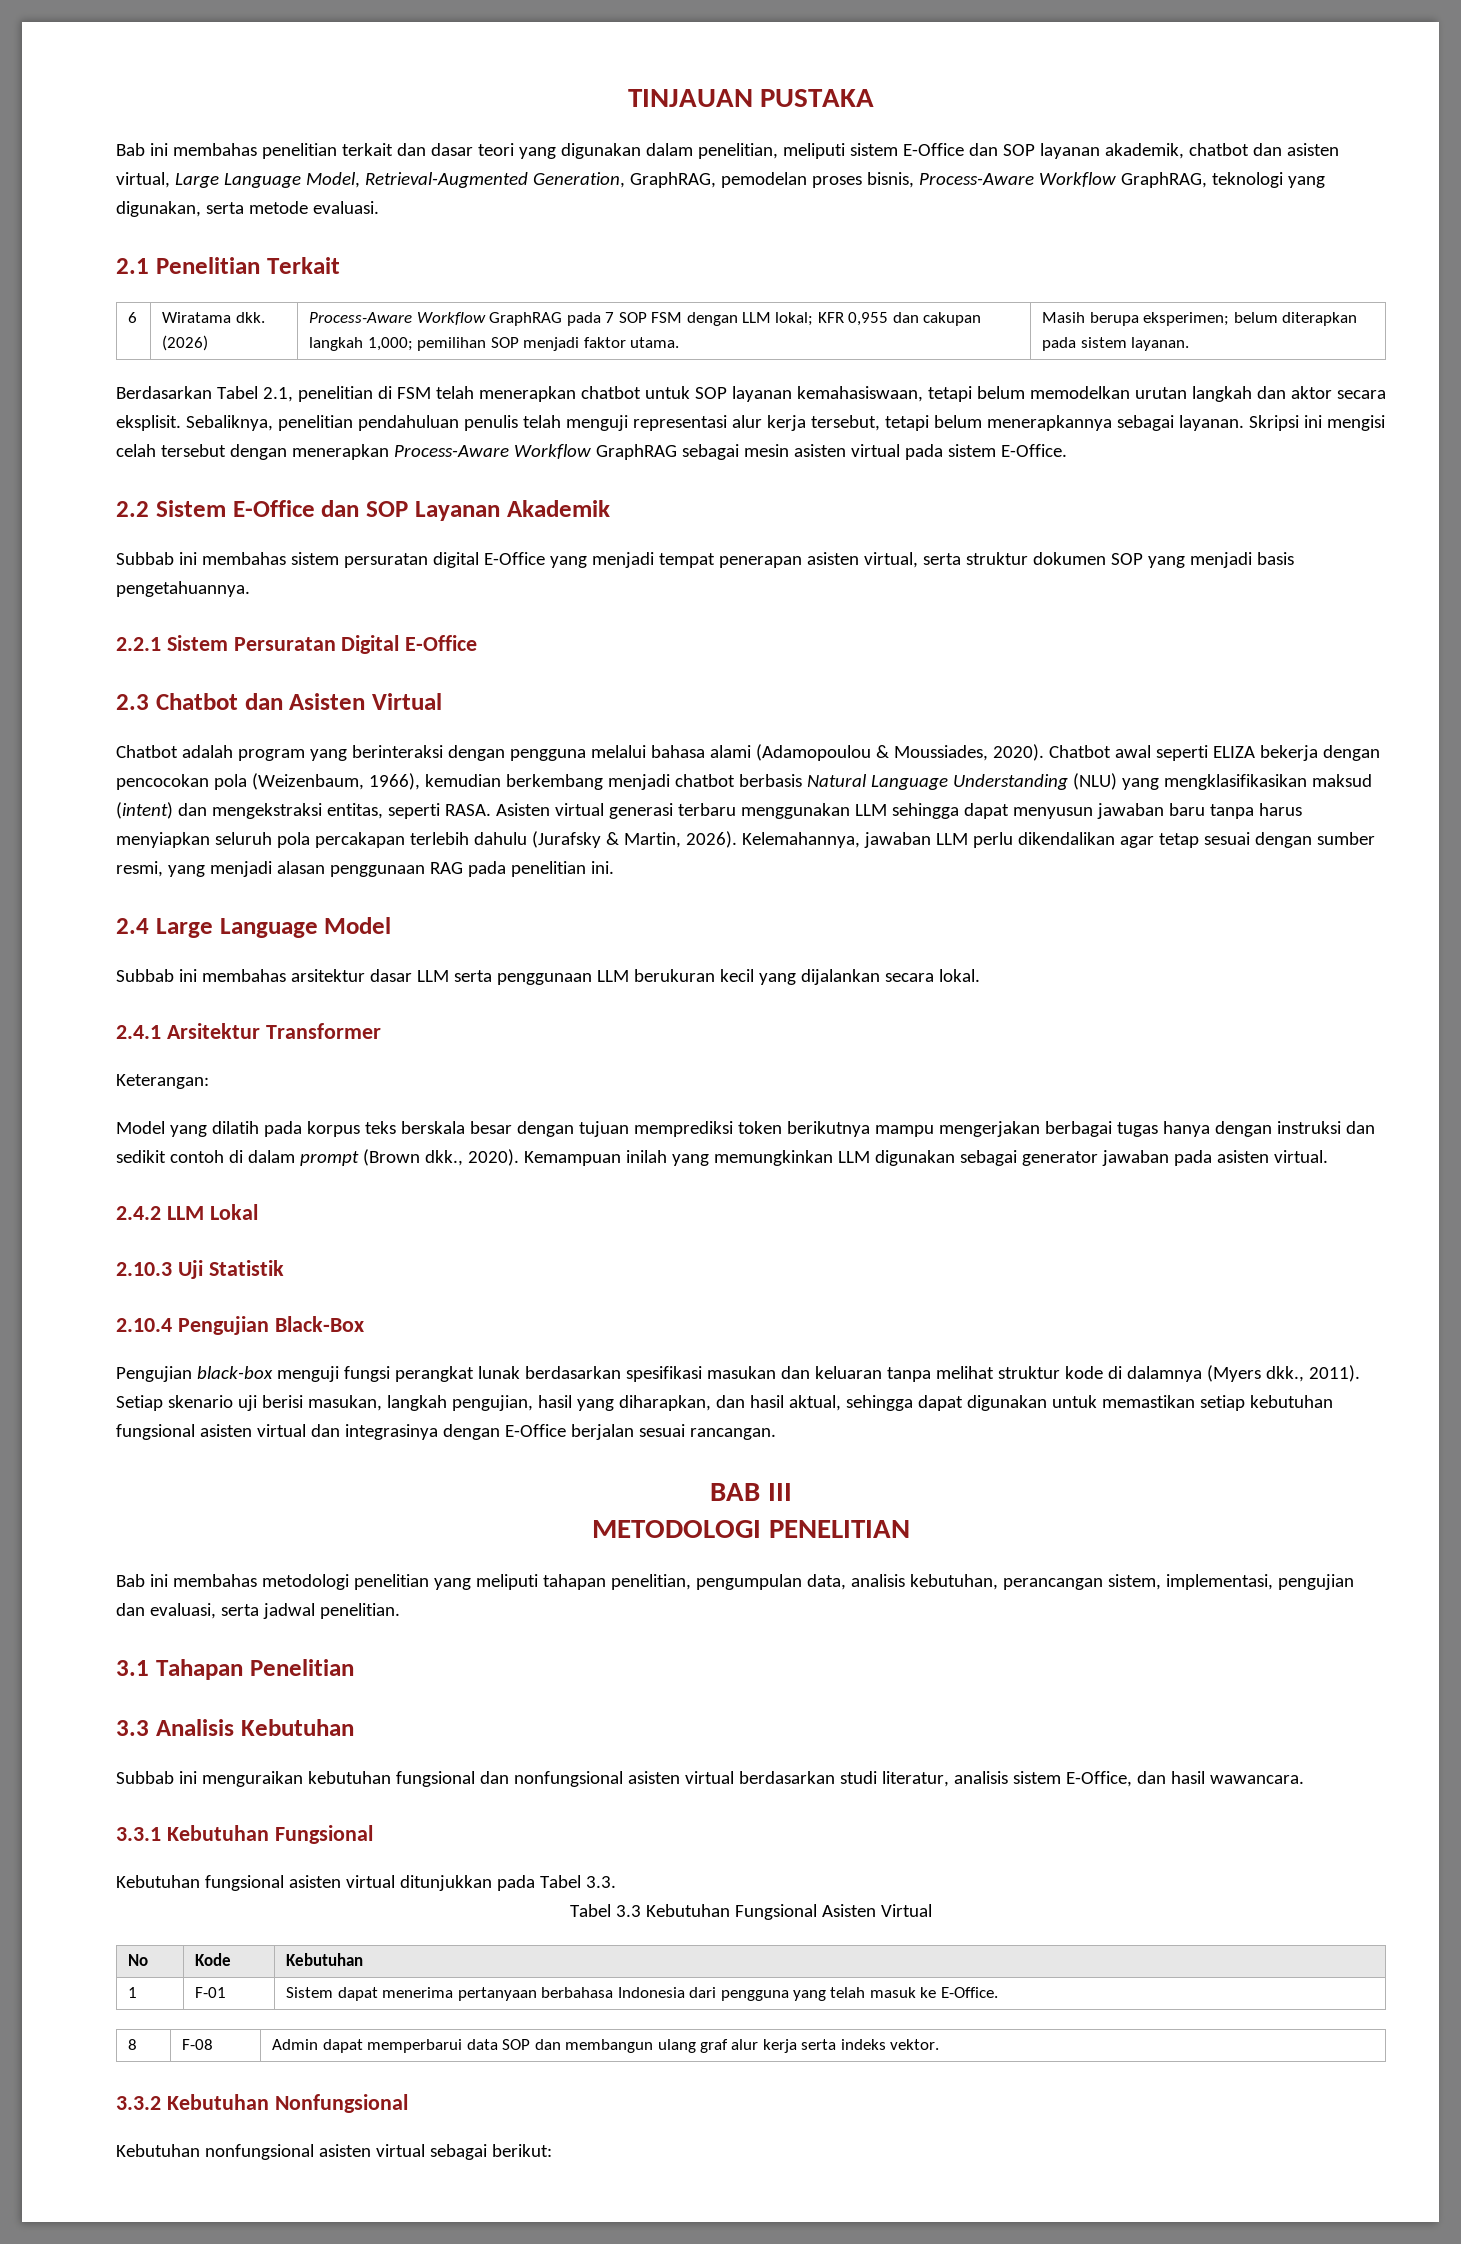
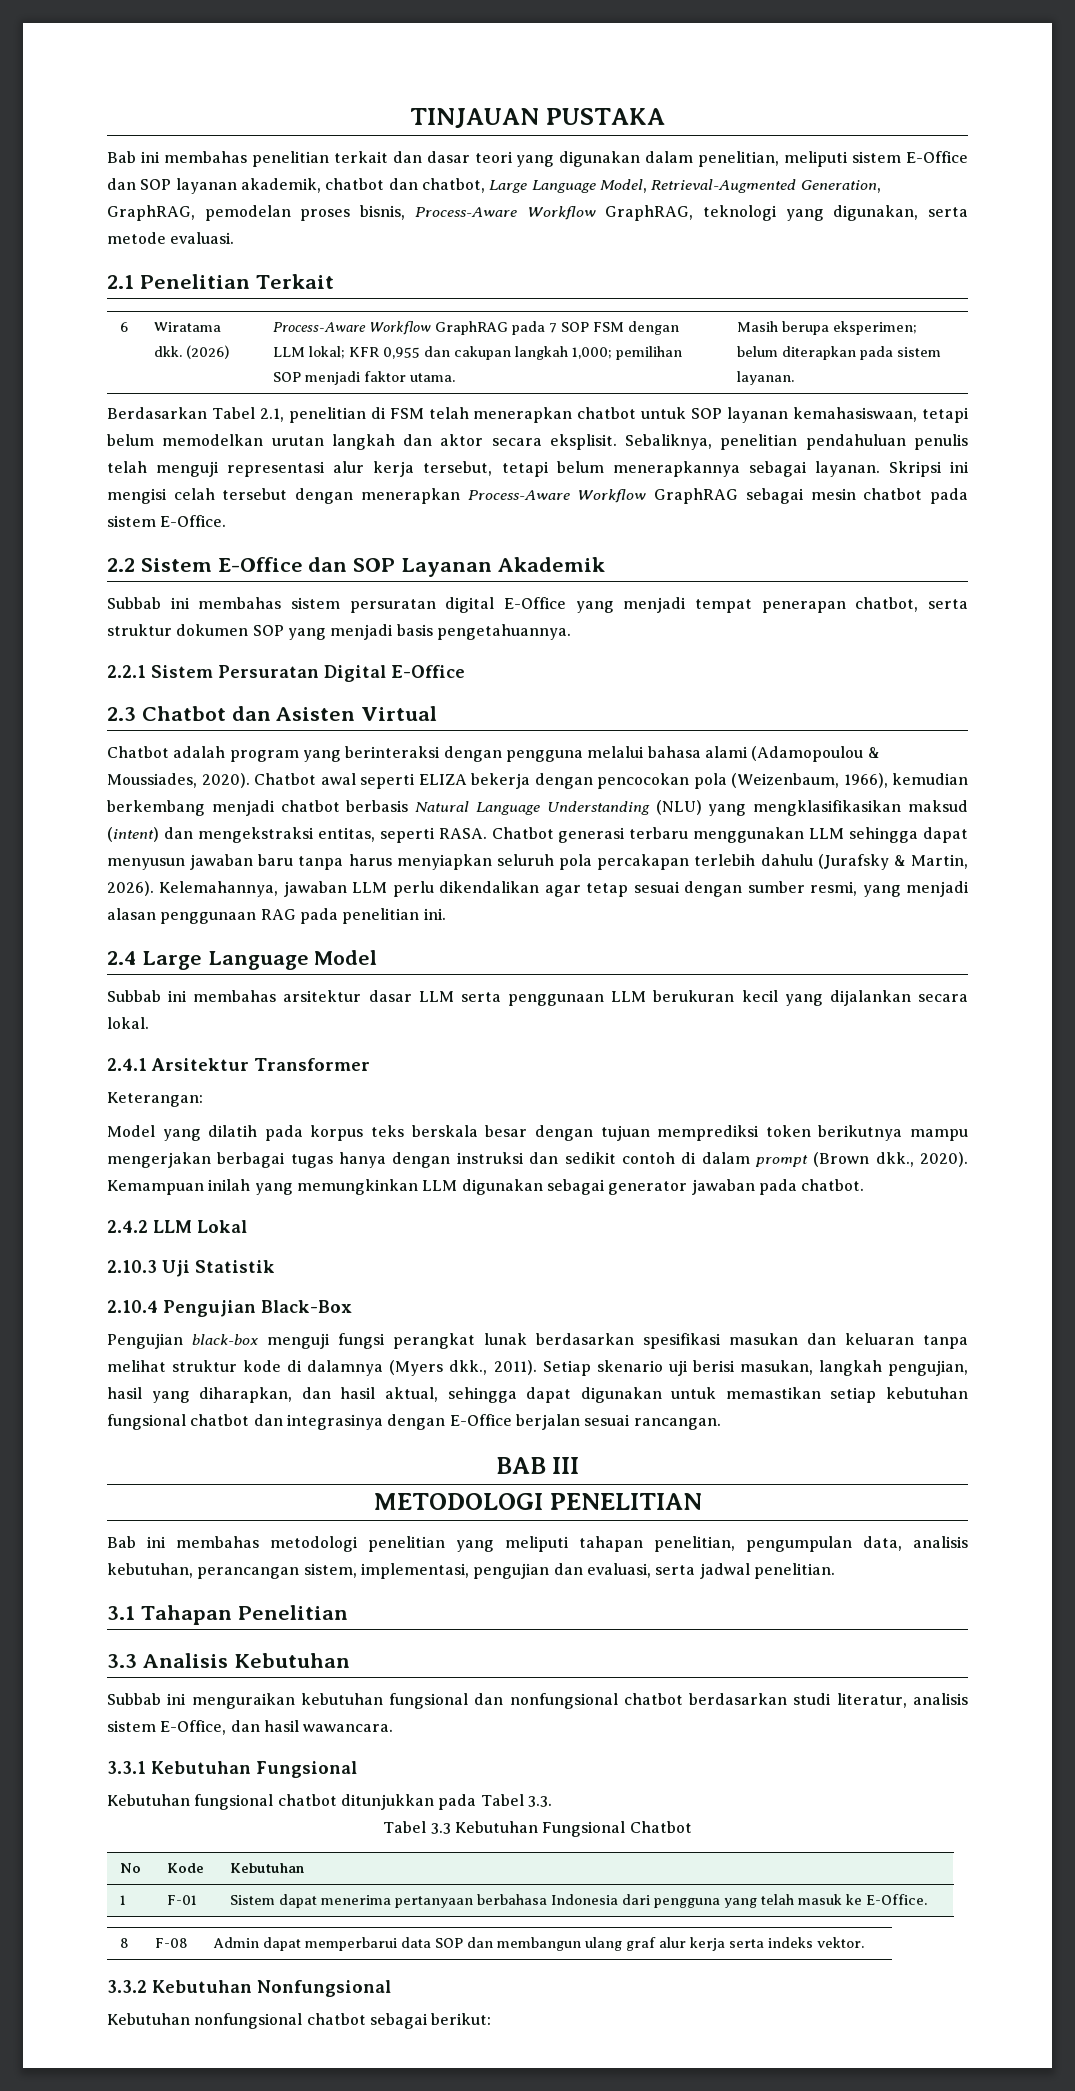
- Bab ini membahas penelitian terkait dan dasar teori yang digunakan dalam penelitian, meliputi sistem E-Office dan SOP layanan akademik, chatbot dan asisten virtual, Large Language Model, Retrieval-Augmented Generation, GraphRAG, pemodelan proses bisnis, Process-Aware Workflow GraphRAG, teknologi yang digunakan, serta metode evaluasi.
+ Bab ini membahas penelitian terkait dan dasar teori yang digunakan dalam penelitian, meliputi sistem E-Office dan SOP layanan akademik, chatbot dan chatbot, Large Language Model, Retrieval-Augmented Generation, GraphRAG, pemodelan proses bisnis, Process-Aware Workflow GraphRAG, teknologi yang digunakan, serta metode evaluasi.
- Skripsi ini mengisi celah tersebut dengan menerapkan Process-Aware Workflow GraphRAG sebagai mesin asisten virtual pada sistem E-Office.
+ Skripsi ini mengisi celah tersebut dengan menerapkan Process-Aware Workflow GraphRAG sebagai mesin chatbot pada sistem E-Office.
- Subbab ini membahas sistem persuratan digital E-Office yang menjadi tempat penerapan asisten virtual, serta struktur dokumen SOP yang menjadi basis pengetahuannya.
+ Subbab ini membahas sistem persuratan digital E-Office yang menjadi tempat penerapan chatbot, serta struktur dokumen SOP yang menjadi basis pengetahuannya.
- Asisten virtual generasi terbaru menggunakan LLM sehingga dapat menyusun jawaban baru tanpa harus menyiapkan seluruh pola percakapan terlebih dahulu (Jurafsky & Martin, 2026).
+ Chatbot generasi terbaru menggunakan LLM sehingga dapat menyusun jawaban baru tanpa harus menyiapkan seluruh pola percakapan terlebih dahulu (Jurafsky & Martin, 2026).
- Kemampuan inilah yang memungkinkan LLM digunakan sebagai generator jawaban pada asisten virtual.
+ Kemampuan inilah yang memungkinkan LLM digunakan sebagai generator jawaban pada chatbot.
- Setiap skenario uji berisi masukan, langkah pengujian, hasil yang diharapkan, dan hasil aktual, sehingga dapat digunakan untuk memastikan setiap kebutuhan fungsional asisten virtual dan integrasinya dengan E-Office berjalan sesuai rancangan.
+ Setiap skenario uji berisi masukan, langkah pengujian, hasil yang diharapkan, dan hasil aktual, sehingga dapat digunakan untuk memastikan setiap kebutuhan fungsional chatbot dan integrasinya dengan E-Office berjalan sesuai rancangan.
- Subbab ini menguraikan kebutuhan fungsional dan nonfungsional asisten virtual berdasarkan studi literatur, analisis sistem E-Office, dan hasil wawancara.
+ Subbab ini menguraikan kebutuhan fungsional dan nonfungsional chatbot berdasarkan studi literatur, analisis sistem E-Office, dan hasil wawancara.
- Kebutuhan fungsional asisten virtual ditunjukkan pada Tabel 3.3.
+ Kebutuhan fungsional chatbot ditunjukkan pada Tabel 3.3.
- Tabel 3.3 Kebutuhan Fungsional Asisten Virtual
+ Tabel 3.3 Kebutuhan Fungsional Chatbot
- Kebutuhan nonfungsional asisten virtual sebagai berikut:
+ Kebutuhan nonfungsional chatbot sebagai berikut:

